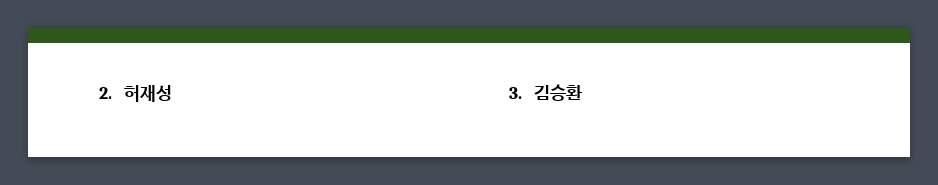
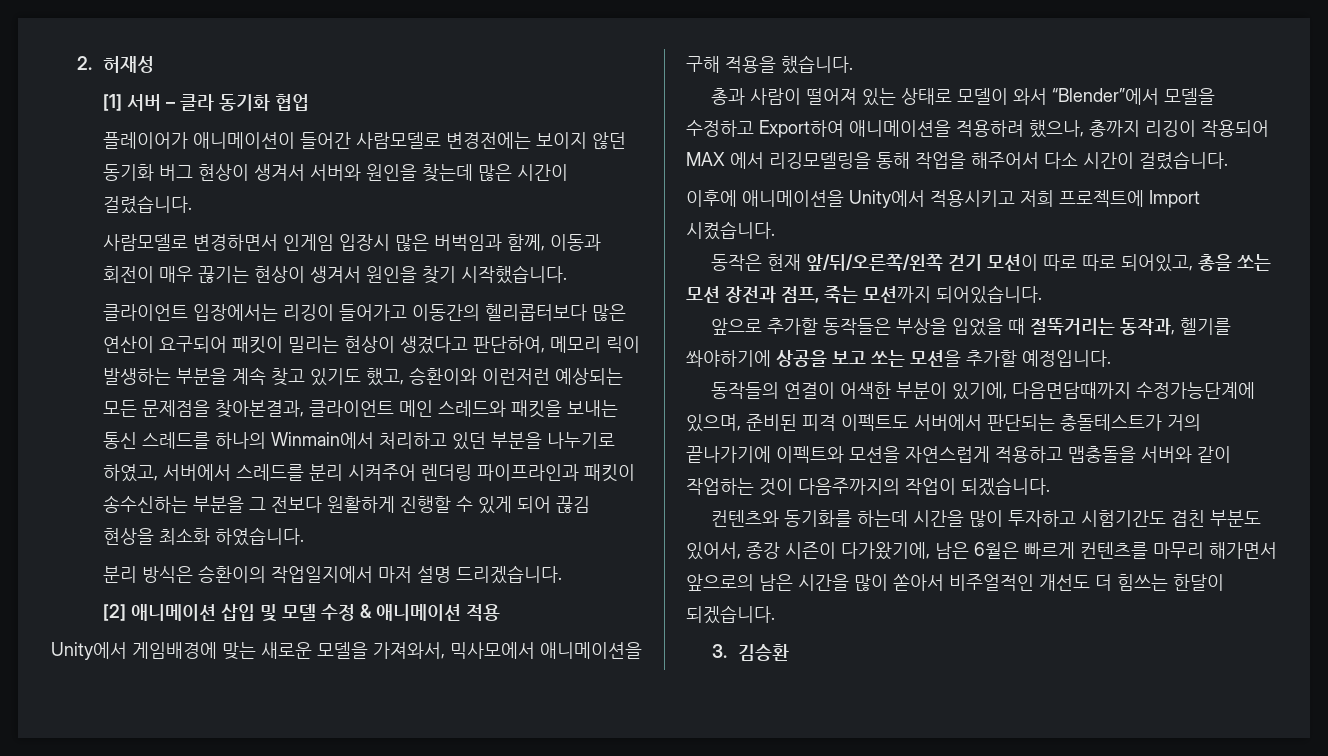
+ [1] 서버 – 클라 동기화 협업
+ 플레이어가 애니메이션이 들어간 사람모델로 변경전에는 보이지 않던 동기화 버그 현상이 생겨서 서버와 원인을 찾는데 많은 시간이 걸렸습니다.
+ 사람모델로 변경하면서 인게임 입장시 많은 버벅임과 함께, 이동과 회전이 매우 끊기는 현상이 생겨서 원인을 찾기 시작했습니다.
+ 클라이언트 입장에서는 리깅이 들어가고 이동간의 헬리콥터보다 많은 연산이 요구되어 패킷이 밀리는 현상이 생겼다고 판단하여, 메모리 릭이 발생하는 부분을 계속 찾고 있기도 했고, 승환이와 이런저런 예상되는 모든 문제점을 찾아본결과, 클라이언트 메인 스레드와 패킷을 보내는 통신 스레드를 하나의 Winmain에서 처리하고 있던 부분을 나누기로 하였고, 서버에서 스레드를 분리 시켜주어 렌더링 파이프라인과 패킷이 송수신하는 부분을 그 전보다 원활하게 진행할 수 있게 되어 끊김 현상을 최소화 하였습니다.
+ 분리 방식은 승환이의 작업일지에서 마저 설명 드리겠습니다.
+ [2] 애니메이션 삽입 및 모델 수정 & 애니메이션 적용
+ Unity에서 게임배경에 맞는 새로운 모델을 가져와서, 믹사모에서 애니메이션을 구해 적용을 했습니다.
+ 총과 사람이 떨어져 있는 상태로 모델이 와서 “Blender”에서 모델을 수정하고 Export하여 애니메이션을 적용하려 했으나, 총까지 리깅이 작용되어 MAX 에서 리깅모델링을 통해 작업을 해주어서 다소 시간이 걸렸습니다.
+ 이후에 애니메이션을 Unity에서 적용시키고 저희 프로젝트에 Import 시켰습니다.
+ 동작은 현재 앞/뒤/오른쪽/왼쪽 걷기 모션이 따로 따로 되어있고, 총을 쏘는 모션 장전과 점프, 죽는 모션까지 되어있습니다.
+ 앞으로 추가할 동작들은 부상을 입었을 때 절뚝거리는 동작과, 헬기를 쏴야하기에 상공을 보고 쏘는 모션을 추가할 예정입니다.
+ 동작들의 연결이 어색한 부분이 있기에, 다음면담때까지 수정가능단계에 있으며, 준비된 피격 이펙트도 서버에서 판단되는 충돌테스트가 거의 끝나가기에 이펙트와 모션을 자연스럽게 적용하고 맵충돌을 서버와 같이 작업하는 것이 다음주까지의 작업이 되겠습니다.
+ 컨텐츠와 동기화를 하는데 시간을 많이 투자하고 시험기간도 겹친 부분도 있어서, 종강 시즌이 다가왔기에, 남은 6월은 빠르게 컨텐츠를 마무리 해가면서 앞으로의 남은 시간을 많이 쏟아서 비주얼적인 개선도 더 힘쓰는 한달이 되겠습니다.

